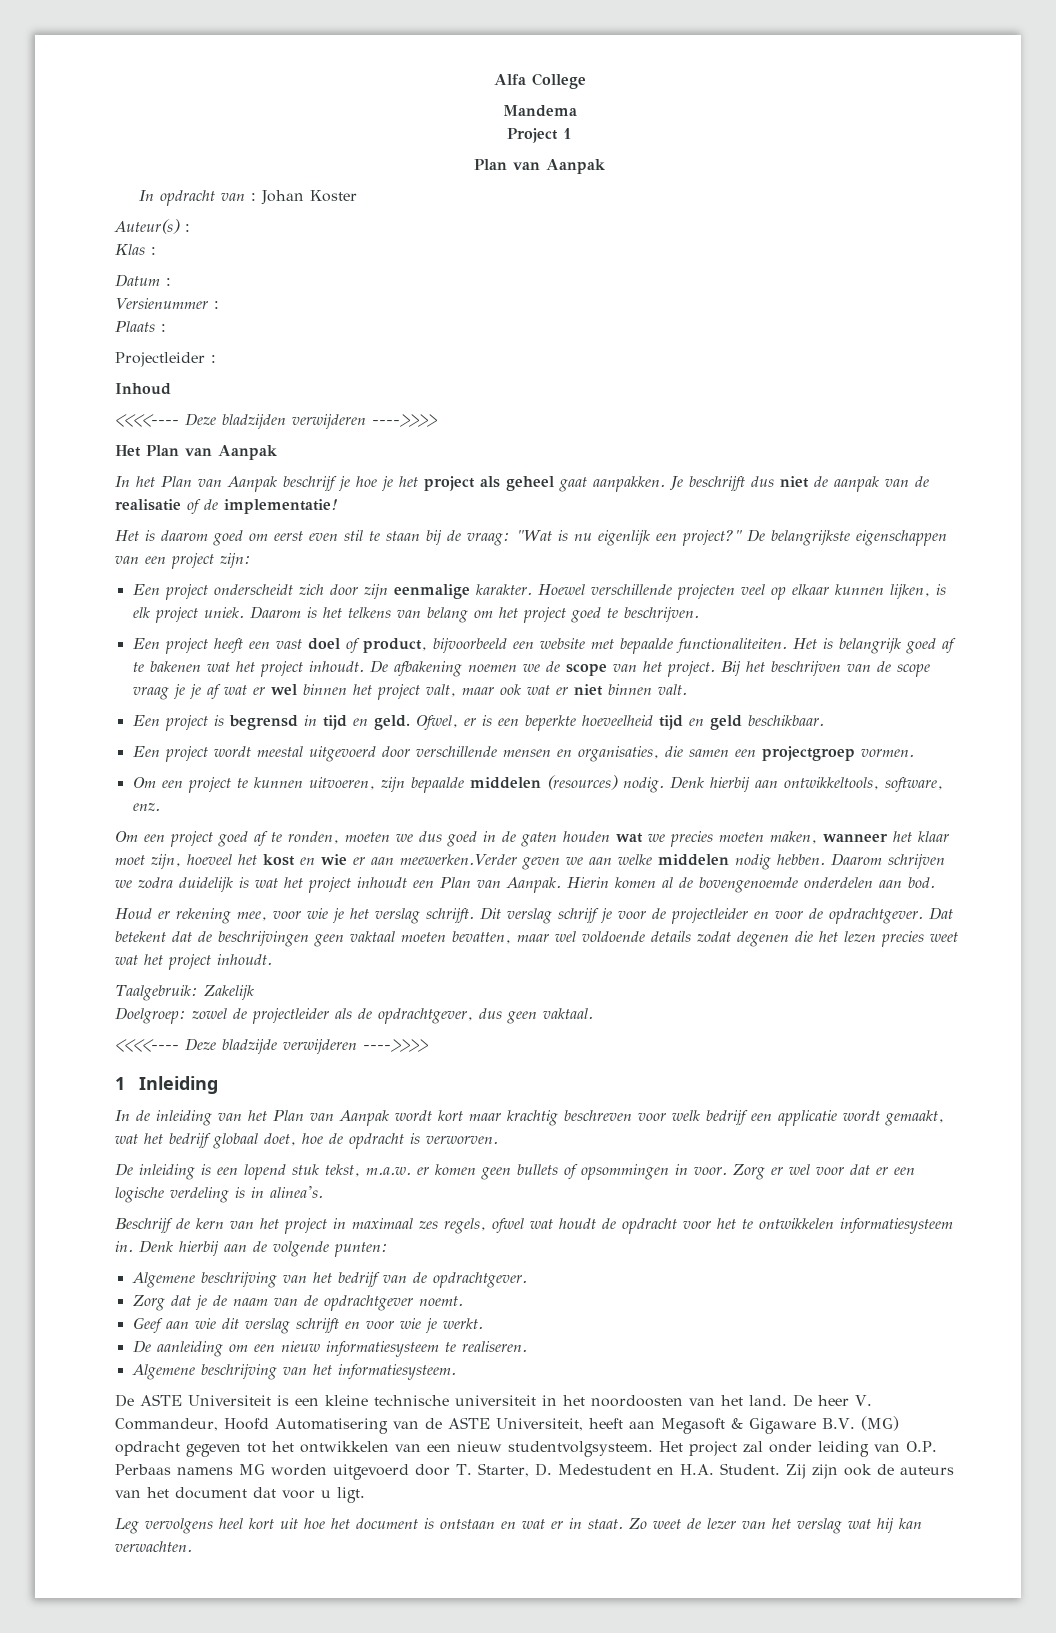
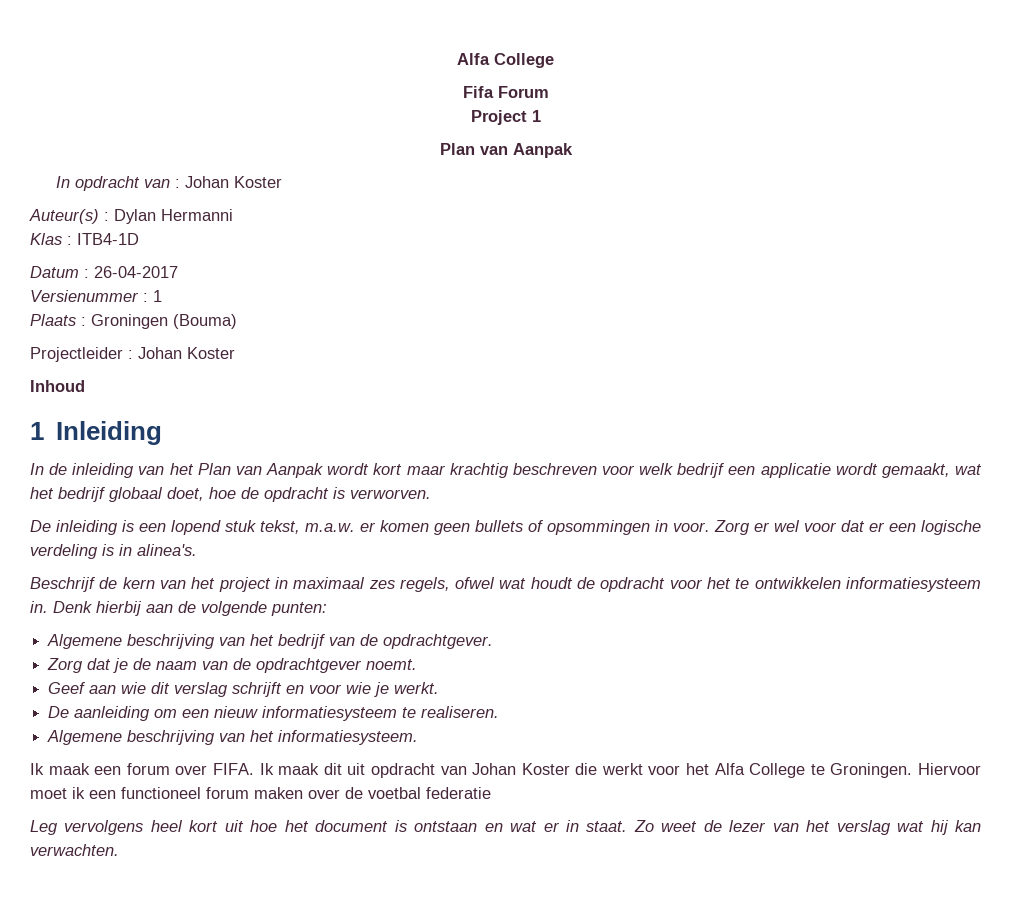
- Mandema
+ Fifa Forum
- Auteur(s) :
+ Auteur(s) : Dylan Hermanni
- Klas :
+ Klas : ITB4-1D
- Datum :
+ Datum : 26-04-2017
- Versienummer :
+ Versienummer : 1
- Plaats :
+ Plaats : Groningen (Bouma)
- Projectleider :
+ Projectleider : Johan Koster
- <<<<---- Deze bladzijden verwijderen ---->>>>
- Het Plan van Aanpak
- In het Plan van Aanpak beschrijf je hoe je het project als geheel gaat aanpakken. Je beschrijft dus niet de aanpak van de realisatie of de implementatie!
- Het is daarom goed om eerst even stil te staan bij de vraag: "Wat is nu eigenlijk een project?" De belangrijkste eigenschappen van een project zijn:
- Een project onderscheidt zich door zijn eenmalige karakter. Hoewel verschillende projecten veel op elkaar kunnen lijken, is elk project uniek. Daarom is het telkens van belang om het project goed te beschrijven.
- Een project heeft een vast doel of product, bijvoorbeeld een website met bepaalde functionaliteiten. Het is belangrijk goed af te bakenen wat het project inhoudt. De afbakening noemen we de scope van het project. Bij het beschrijven van de scope vraag je je af wat er wel binnen het project valt, maar ook wat er niet binnen valt.
- Een project is begrensd in tijd en geld. Ofwel, er is een beperkte hoeveelheid tijd en geld beschikbaar.
- Een project wordt meestal uitgevoerd door verschillende mensen en organisaties, die samen een projectgroep vormen.
- Om een project te kunnen uitvoeren, zijn bepaalde middelen (resources) nodig. Denk hierbij aan ontwikkeltools, software, enz.
- Om een project goed af te ronden, moeten we dus goed in de gaten houden wat we precies moeten maken, wanneer het klaar moet zijn, hoeveel het kost en wie er aan meewerken.Verder geven we aan welke middelen nodig hebben. Daarom schrijven we zodra duidelijk is wat het project inhoudt een Plan van Aanpak. Hierin komen al de bovengenoemde onderdelen aan bod.
- Houd er rekening mee, voor wie je het verslag schrijft. Dit verslag schrijf je voor de projectleider en voor de opdrachtgever. Dat betekent dat de beschrijvingen geen vaktaal moeten bevatten, maar wel voldoende details zodat degenen die het lezen precies weet wat het project inhoudt.
- Taalgebruik: Zakelijk
- Doelgroep: zowel de projectleider als de opdrachtgever, dus geen vaktaal.
- <<<<---- Deze bladzijde verwijderen ---->>>>
- De ASTE Universiteit is een kleine technische universiteit in het noordoosten van het land. De heer V. Commandeur, Hoofd Automatisering van de ASTE Universiteit, heeft aan Megasoft & Gigaware B.V. (MG) opdracht gegeven tot het ontwikkelen van een nieuw studentvolgsysteem. Het project zal onder leiding van O.P. Perbaas namens MG worden uitgevoerd door T. Starter, D. Medestudent en H.A. Student. Zij zijn ook de auteurs van het document dat voor u ligt.
+ Ik maak een forum over FIFA. Ik maak dit uit opdracht van Johan Koster die werkt voor het Alfa College te Groningen. Hiervoor moet ik een functioneel forum maken over de voetbal federatie

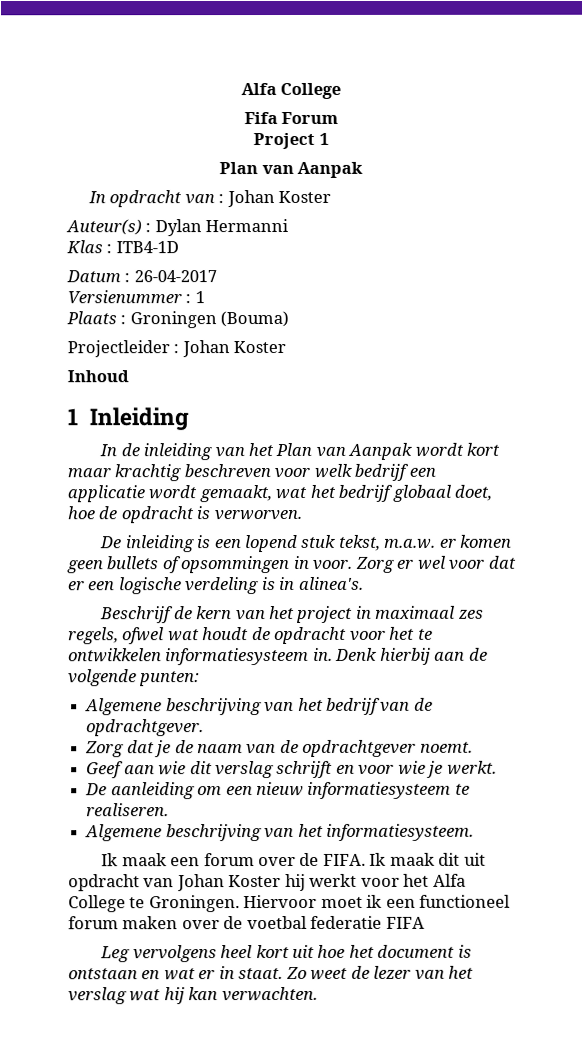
- Ik maak een forum over FIFA.
+ Ik maak een forum over de FIFA.
- Ik maak dit uit opdracht van Johan Koster die werkt voor het Alfa College te Groningen.
+ Ik maak dit uit opdracht van Johan Koster hij werkt voor het Alfa College te Groningen.
- Hiervoor moet ik een functioneel forum maken over de voetbal federatie
+ Hiervoor moet ik een functioneel forum maken over de voetbal federatie FIFA

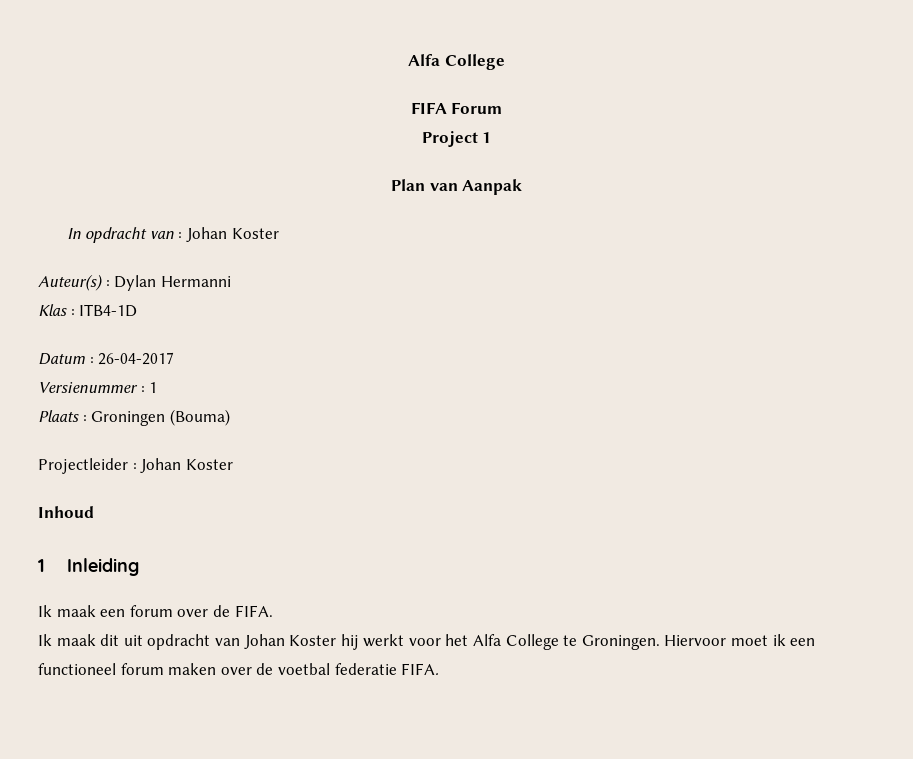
- Fifa Forum
+ FIFA Forum
- In de inleiding van het Plan van Aanpak wordt kort maar krachtig beschreven voor welk bedrijf een applicatie wordt gemaakt, wat het bedrijf globaal doet, hoe de opdracht is verworven.
- De inleiding is een lopend stuk tekst, m.a.w. er komen geen bullets of opsommingen in voor. Zorg er wel voor dat er een logische verdeling is in alinea's.
- Beschrijf de kern van het project in maximaal zes regels, ofwel wat houdt de opdracht voor het te ontwikkelen informatiesysteem in. Denk hierbij aan de volgende punten:
- Algemene beschrijving van het bedrijf van de opdrachtgever.
- Zorg dat je de naam van de opdrachtgever noemt.
- Geef aan wie dit verslag schrijft en voor wie je werkt.
- De aanleiding om een nieuw informatiesysteem te realiseren.
- Algemene beschrijving van het informatiesysteem.
- Ik maak een forum over de FIFA. Ik maak dit uit opdracht van Johan Koster hij werkt voor het Alfa College te Groningen.
+ Ik maak een forum over de FIFA.
+ Ik maak dit uit opdracht van Johan Koster hij werkt voor het Alfa College te Groningen.
- Hiervoor moet ik een functioneel forum maken over de voetbal federatie FIFA
- Leg vervolgens heel kort uit hoe het document is ontstaan en wat er in staat. Zo weet de lezer van het verslag wat hij kan verwachten.
+ Hiervoor moet ik een functioneel forum maken over de voetbal federatie FIFA.

